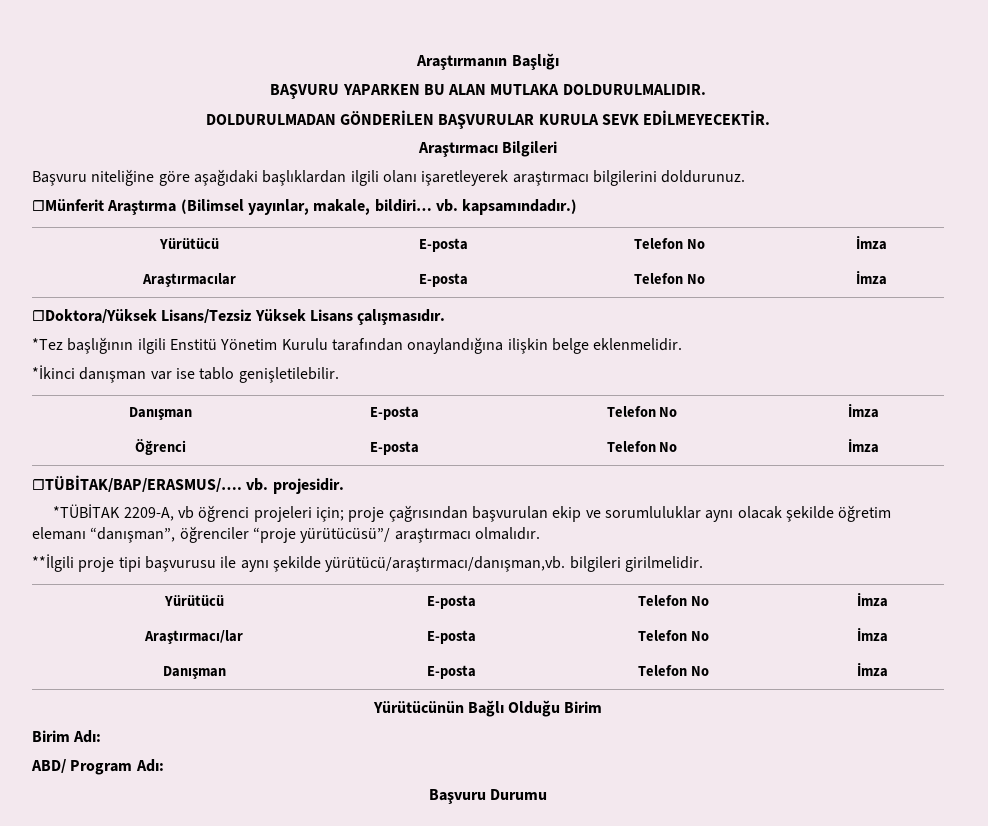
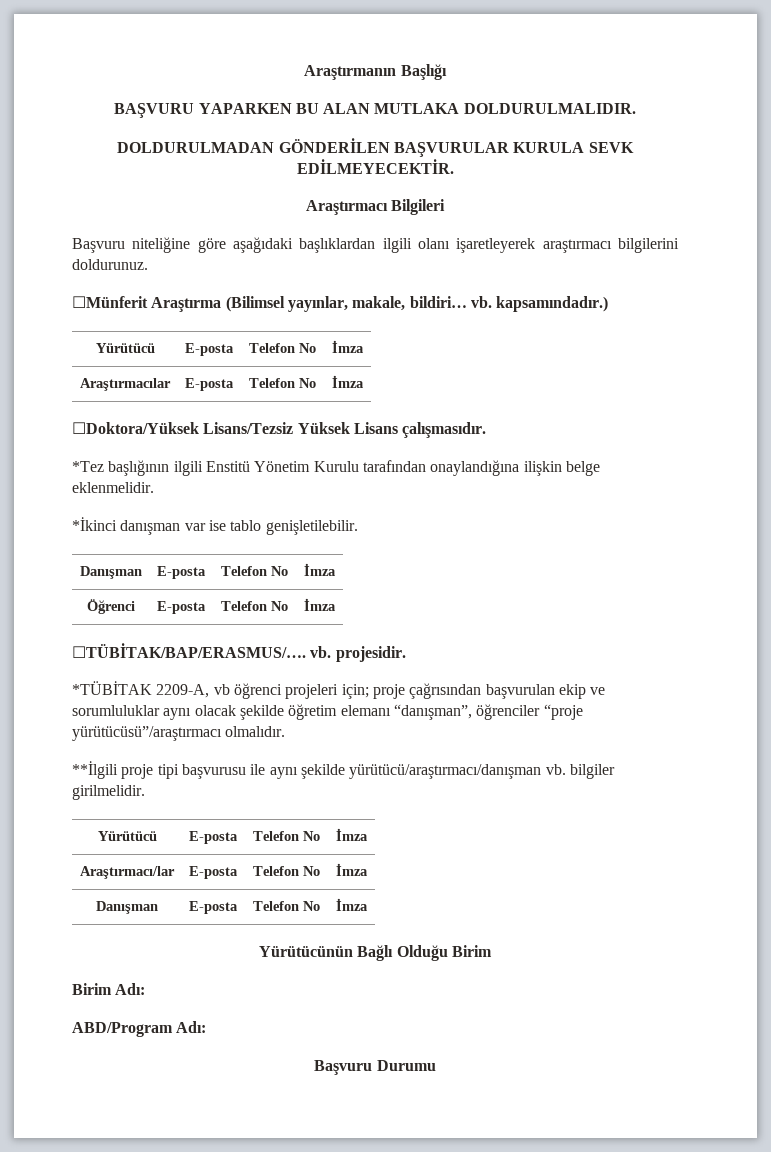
- *TÜBİTAK 2209-A, vb öğrenci projeleri için; proje çağrısından başvurulan ekip ve sorumluluklar aynı olacak şekilde öğretim elemanı “danışman”, öğrenciler “proje yürütücüsü”/ araştırmacı olmalıdır.
+ *TÜBİTAK 2209-A, vb öğrenci projeleri için; proje çağrısından başvurulan ekip ve sorumluluklar aynı olacak şekilde öğretim elemanı “danışman”, öğrenciler “proje yürütücüsü”/araştırmacı olmalıdır.
- **İlgili proje tipi başvurusu ile aynı şekilde yürütücü/araştırmacı/danışman,vb. bilgileri girilmelidir.
+ **İlgili proje tipi başvurusu ile aynı şekilde yürütücü/araştırmacı/danışman vb. bilgiler girilmelidir.
- ABD/ Program Adı:
+ ABD/Program Adı:

